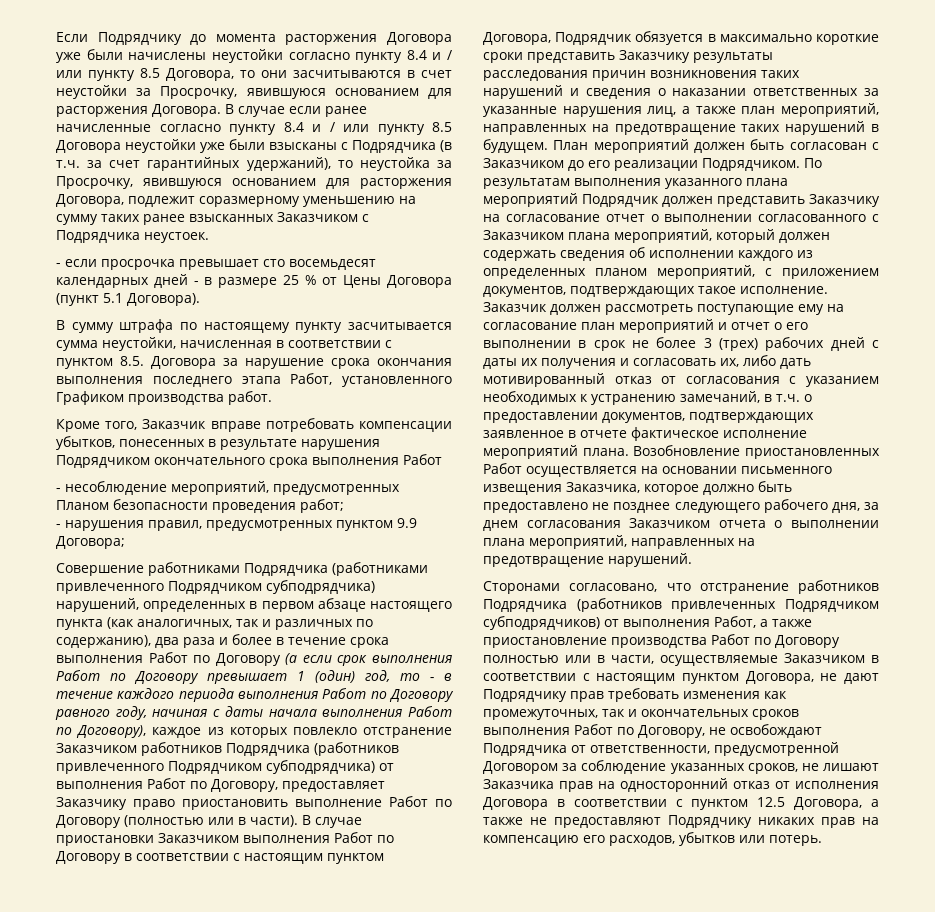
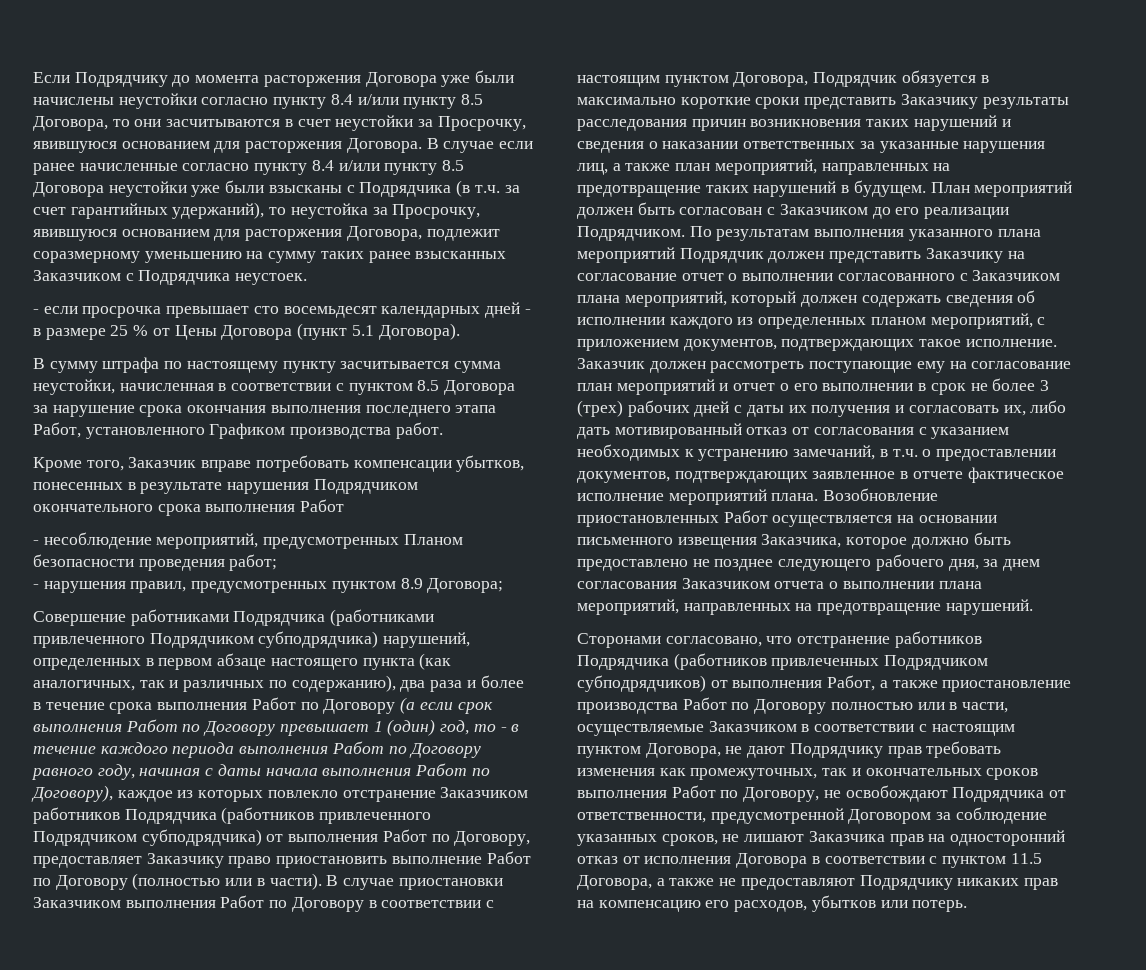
- Если Подрядчику до момента расторжения Договора уже были начислены неустойки согласно пункту 8.4 и / или пункту 8.5 Договора, то они засчитываются в счет неустойки за Просрочку, явившуюся основанием для расторжения Договора.
+ Если Подрядчику до момента расторжения Договора уже были начислены неустойки согласно пункту 8.4 и/или пункту 8.5 Договора, то они засчитываются в счет неустойки за Просрочку, явившуюся основанием для расторжения Договора.
- В случае если ранее начисленные согласно пункту 8.4 и / или пункту 8.5 Договора неустойки уже были взысканы с Подрядчика (в т.ч. за счет гарантийных удержаний), то неустойка за Просрочку, явившуюся основанием для расторжения Договора, подлежит соразмерному уменьшению на сумму таких ранее взысканных Заказчиком с Подрядчика неустоек.
+ В случае если ранее начисленные согласно пункту 8.4 и/или пункту 8.5 Договора неустойки уже были взысканы с Подрядчика (в т.ч. за счет гарантийных удержаний), то неустойка за Просрочку, явившуюся основанием для расторжения Договора, подлежит соразмерному уменьшению на сумму таких ранее взысканных Заказчиком с Подрядчика неустоек.
- В сумму штрафа по настоящему пункту засчитывается сумма неустойки, начисленная в соответствии с пунктом 8.5. Договора за нарушение срока окончания выполнения последнего этапа Работ, установленного Графиком производства работ.
+ В сумму штрафа по настоящему пункту засчитывается сумма неустойки, начисленная в соответствии с пунктом 8.5 Договора за нарушение срока окончания выполнения последнего этапа Работ, установленного Графиком производства работ.
- - нарушения правил, предусмотренных пунктом 9.9 Договора;
+ - нарушения правил, предусмотренных пунктом 8.9 Договора;
- Сторонами согласовано, что отстранение работников Подрядчика (работников привлеченных Подрядчиком субподрядчиков) от выполнения Работ, а также приостановление производства Работ по Договору полностью или в части, осуществляемые Заказчиком в соответствии с настоящим пунктом Договора, не дают Подрядчику прав требовать изменения как промежуточных, так и окончательных сроков выполнения Работ по Договору, не освобождают Подрядчика от ответственности, предусмотренной Договором за соблюдение указанных сроков, не лишают Заказчика прав на односторонний отказ от исполнения Договора в соответствии с пунктом 12.5 Договора, а также не предоставляют Подрядчику никаких прав на компенсацию его расходов, убытков или потерь.
+ Сторонами согласовано, что отстранение работников Подрядчика (работников привлеченных Подрядчиком субподрядчиков) от выполнения Работ, а также приостановление производства Работ по Договору полностью или в части, осуществляемые Заказчиком в соответствии с настоящим пунктом Договора, не дают Подрядчику прав требовать изменения как промежуточных, так и окончательных сроков выполнения Работ по Договору, не освобождают Подрядчика от ответственности, предусмотренной Договором за соблюдение указанных сроков, не лишают Заказчика прав на односторонний отказ от исполнения Договора в соответствии с пунктом 11.5 Договора, а также не предоставляют Подрядчику никаких прав на компенсацию его расходов, убытков или потерь.

